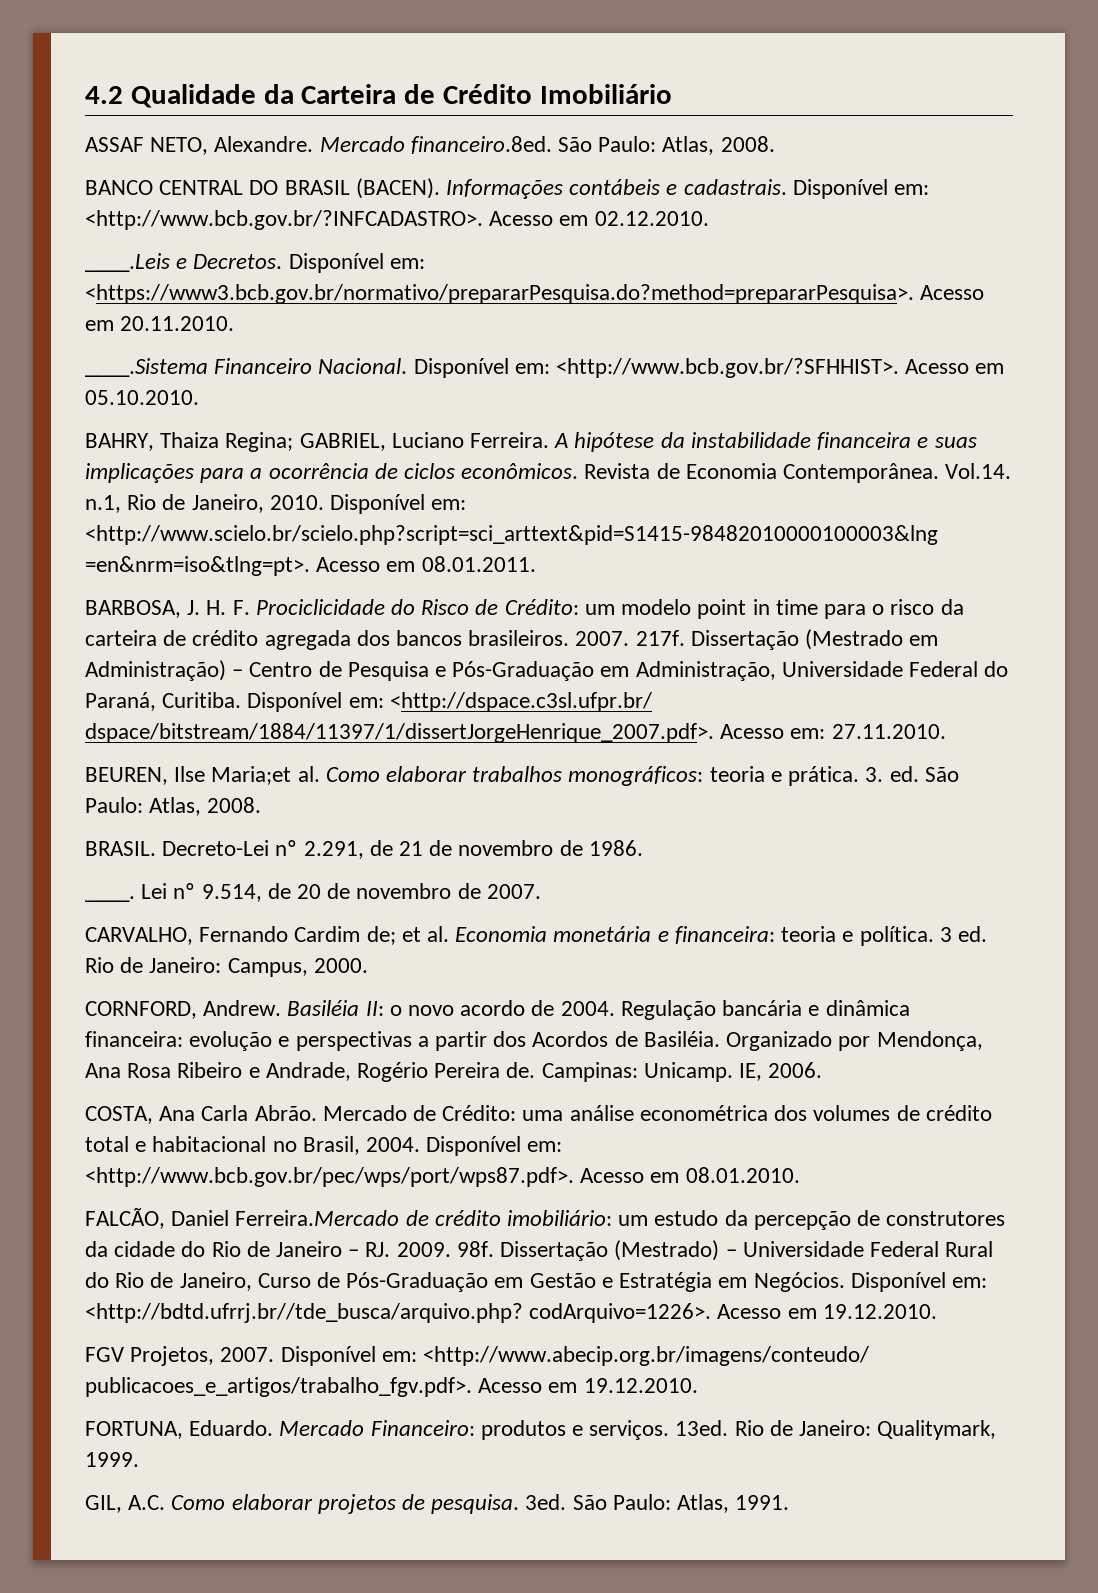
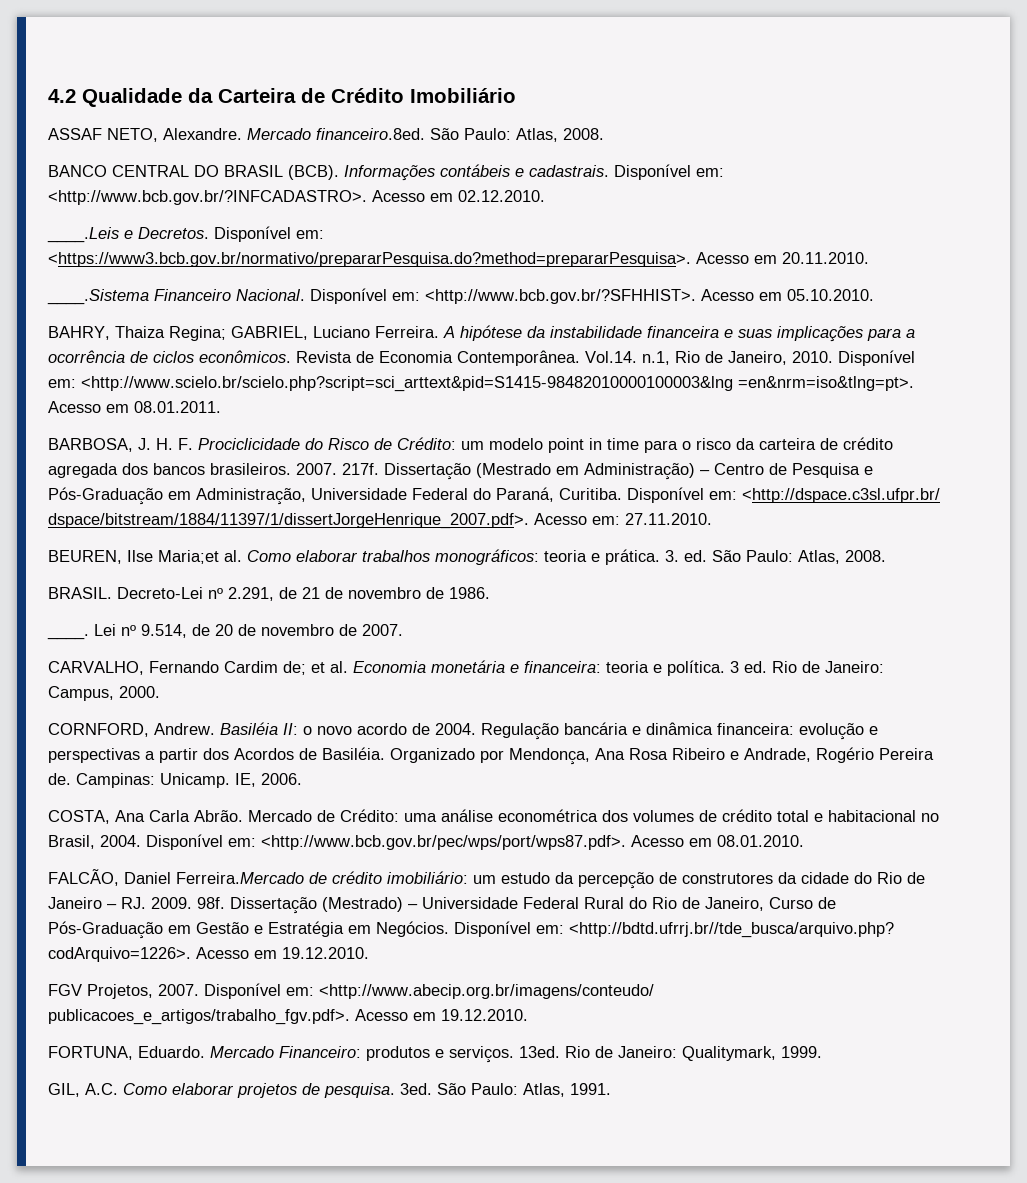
- BANCO CENTRAL DO BRASIL (BACEN).
+ BANCO CENTRAL DO BRASIL (BCB).

